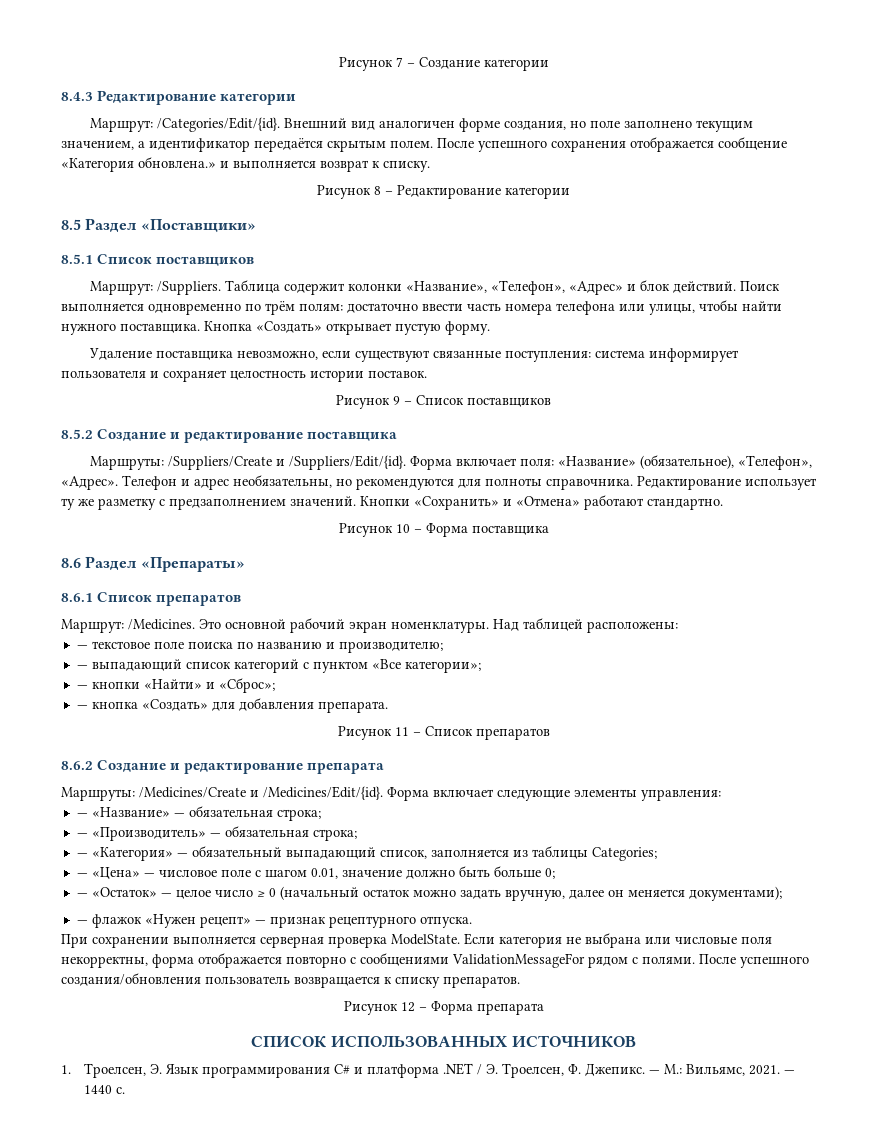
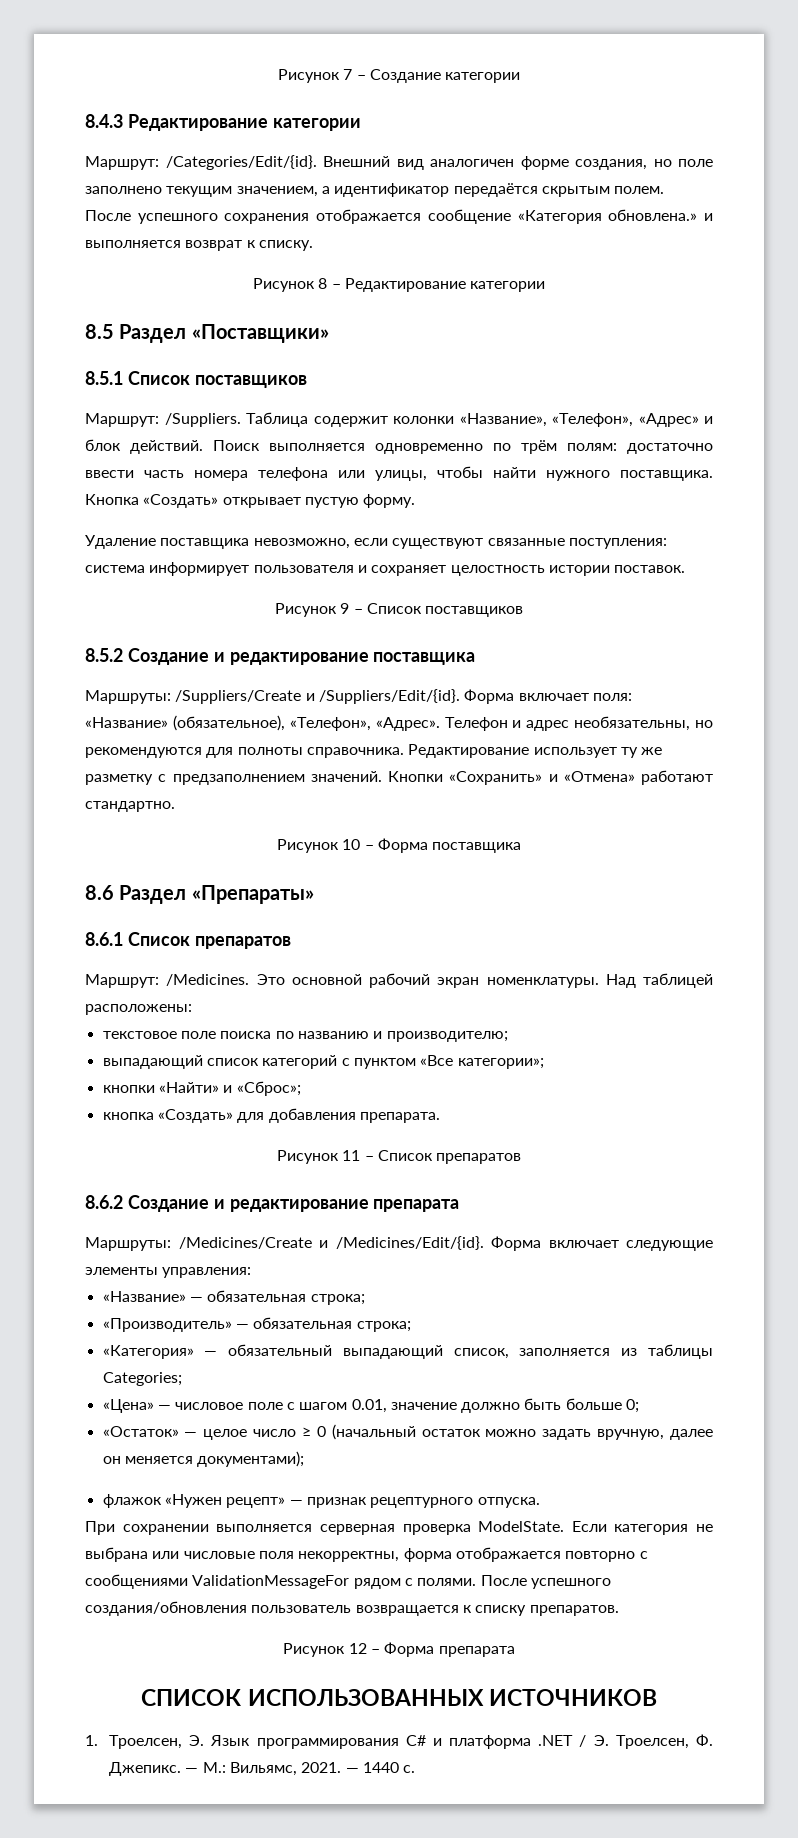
- — текстовое поле поиска по названию и производителю;
+ текстовое поле поиска по названию и производителю;
- — выпадающий список категорий с пунктом «Все категории»;
+ выпадающий список категорий с пунктом «Все категории»;
- — кнопки «Найти» и «Сброс»;
+ кнопки «Найти» и «Сброс»;
- — кнопка «Создать» для добавления препарата.
+ кнопка «Создать» для добавления препарата.
- — «Название» — обязательная строка;
+ «Название» — обязательная строка;
- — «Производитель» — обязательная строка;
+ «Производитель» — обязательная строка;
- — «Категория» — обязательный выпадающий список, заполняется из таблицы Categories;
+ «Категория» — обязательный выпадающий список, заполняется из таблицы Categories;
- — «Цена» — числовое поле с шагом 0.01, значение должно быть больше 0;
+ «Цена» — числовое поле с шагом 0.01, значение должно быть больше 0;
- — «Остаток» — целое число ≥ 0 (начальный остаток можно задать вручную, далее он меняется документами);
+ «Остаток» — целое число ≥ 0 (начальный остаток можно задать вручную, далее он меняется документами);
- — флажок «Нужен рецепт» — признак рецептурного отпуска.
+ флажок «Нужен рецепт» — признак рецептурного отпуска.

